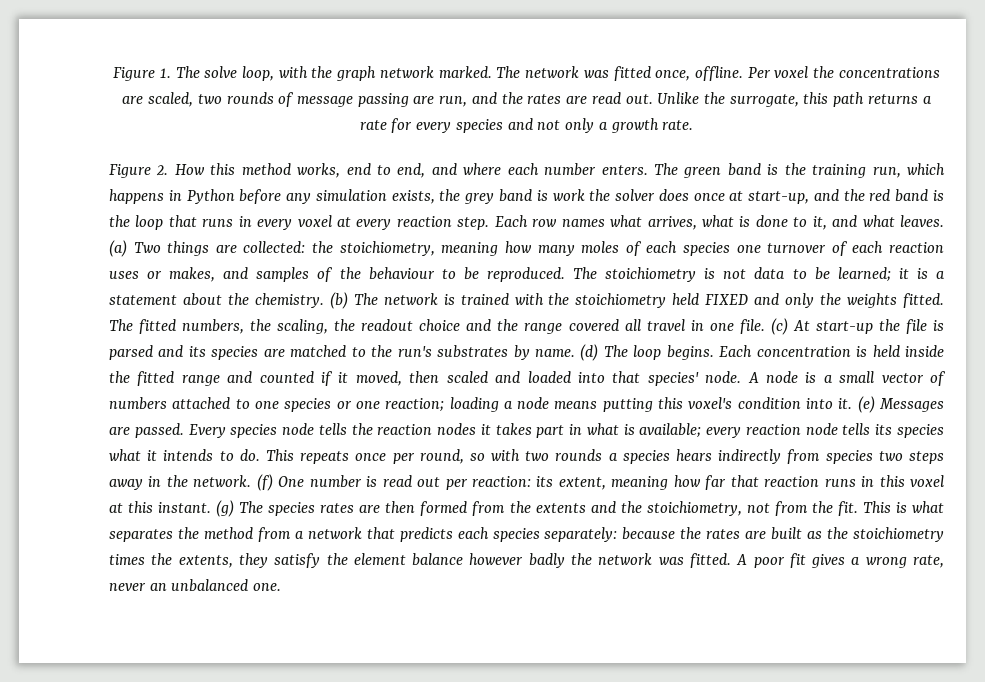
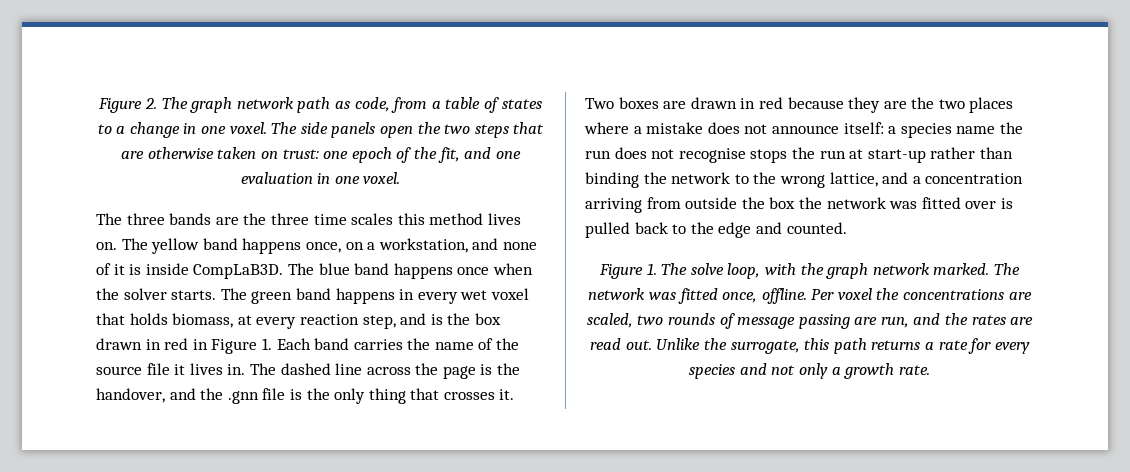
+ Figure 2. The graph network path as code, from a table of states to a change in one voxel. The side panels open the two steps that are otherwise taken on trust: one epoch of the fit, and one evaluation in one voxel.
+ The three bands are the three time scales this method lives on. The yellow band happens once, on a workstation, and none of it is inside CompLaB3D. The blue band happens once when the solver starts. The green band happens in every wet voxel that holds biomass, at every reaction step, and is the box drawn in red in Figure 1. Each band carries the name of the source file it lives in. The dashed line across the page is the handover, and the .gnn file is the only thing that crosses it. Two boxes are drawn in red because they are the two places where a mistake does not announce itself: a species name the run does not recognise stops the run at start-up rather than binding the network to the wrong lattice, and a concentration arriving from outside the box the network was fitted over is pulled back to the edge and counted.
- Figure 2. How this method works, end to end, and where each number enters. The green band is the training run, which happens in Python before any simulation exists, the grey band is work the solver does once at start-up, and the red band is the loop that runs in every voxel at every reaction step. Each row names what arrives, what is done to it, and what leaves. (a) Two things are collected: the stoichiometry, meaning how many moles of each species one turnover of each reaction uses or makes, and samples of the behaviour to be reproduced. The stoichiometry is not data to be learned; it is a statement about the chemistry. (b) The network is trained with the stoichiometry held FIXED and only the weights fitted. The fitted numbers, the scaling, the readout choice and the range covered all travel in one file. (c) At start-up the file is parsed and its species are matched to the run's substrates by name. (d) The loop begins. Each concentration is held inside the fitted range and counted if it moved, then scaled and loaded into that species' node. A node is a small vector of numbers attached to one species or one reaction; loading a node means putting this voxel's condition into it. (e) Messages are passed. Every species node tells the reaction nodes it takes part in what is available; every reaction node tells its species what it intends to do. This repeats once per round, so with two rounds a species hears indirectly from species two steps away in the network. (f) One number is read out per reaction: its extent, meaning how far that reaction runs in this voxel at this instant. (g) The species rates are then formed from the extents and the stoichiometry, not from the fit. This is what separates the method from a network that predicts each species separately: because the rates are built as the stoichiometry times the extents, they satisfy the element balance however badly the network was fitted. A poor fit gives a wrong rate, never an unbalanced one.

